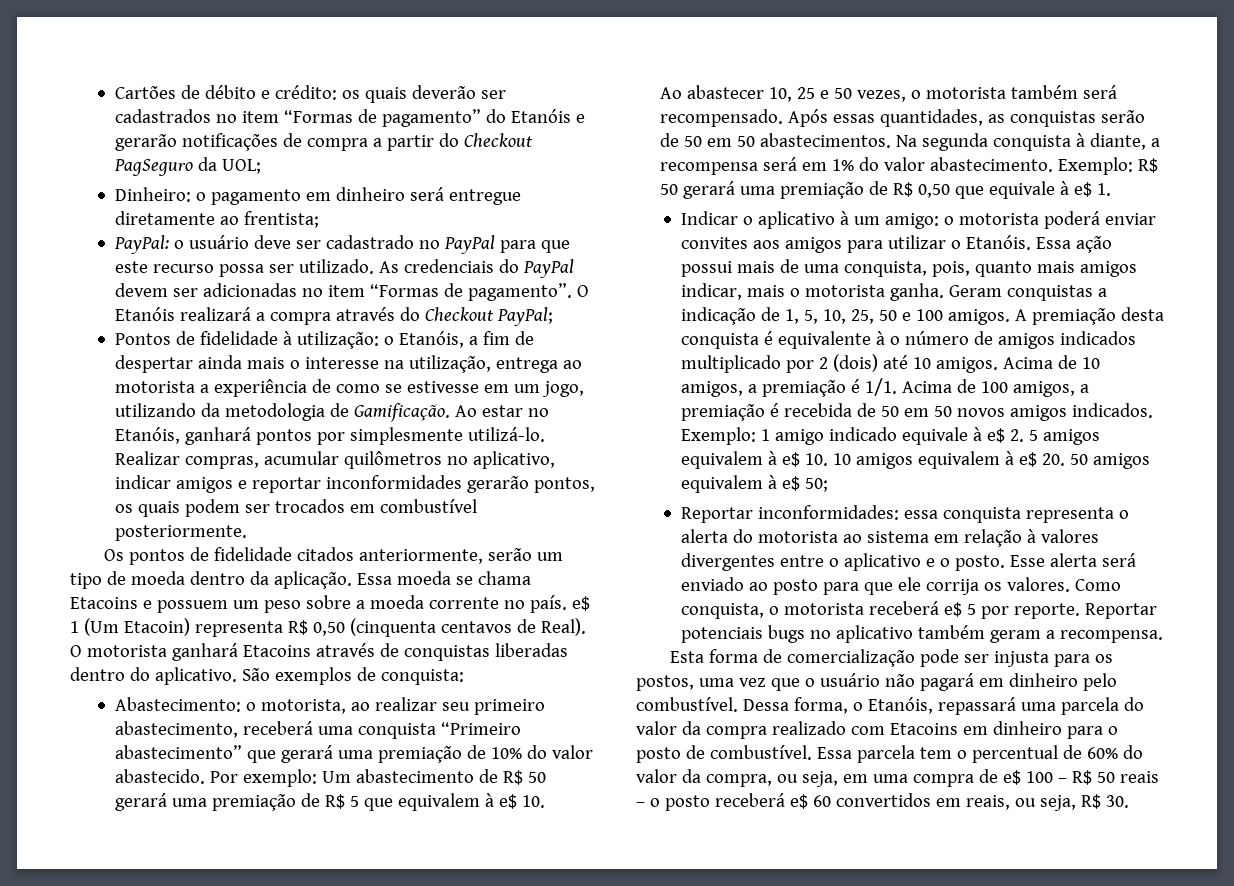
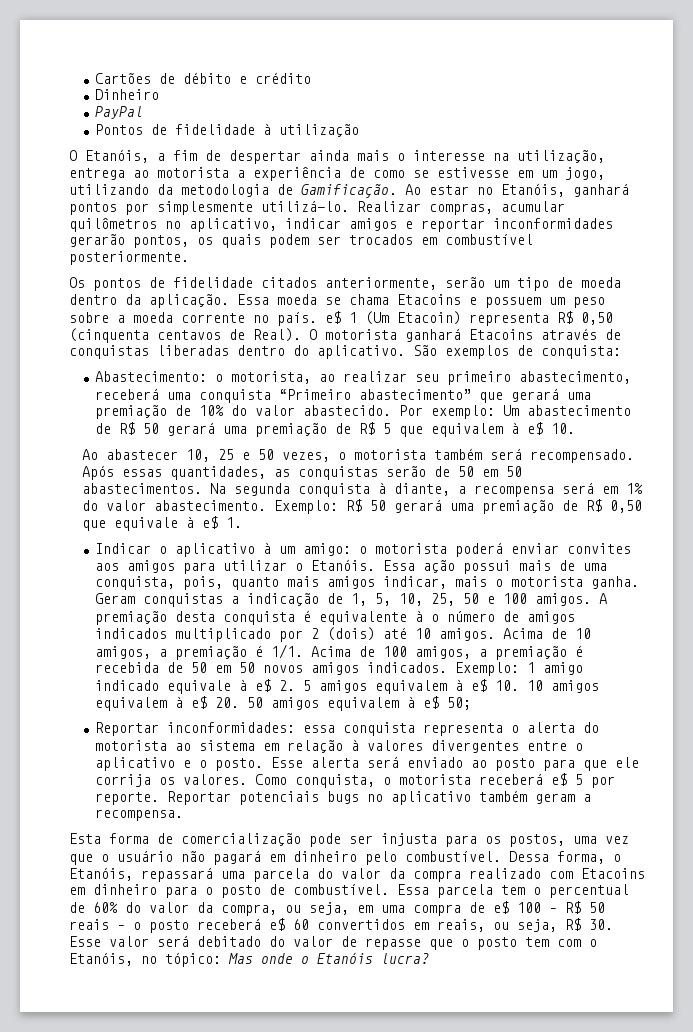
- Cartões de débito e crédito: os quais deverão ser cadastrados no item “Formas de pagamento” do Etanóis e gerarão notificações de compra a partir do Checkout PagSeguro da UOL;
- Dinheiro: o pagamento em dinheiro será entregue diretamente ao frentista;
- PayPal: o usuário deve ser cadastrado no PayPal para que este recurso possa ser utilizado. As credenciais do PayPal devem ser adicionadas no item “Formas de pagamento”. O Etanóis realizará a compra através do Checkout PayPal;
+ Cartões de débito e crédito
+ Dinheiro
+ PayPal
- Pontos de fidelidade à utilização: o Etanóis, a fim de despertar ainda mais o interesse na utilização, entrega ao motorista a experiência de como se estivesse em um jogo, utilizando da metodologia de Gamificação.
+ Pontos de fidelidade à utilização
+ O Etanóis, a fim de despertar ainda mais o interesse na utilização, entrega ao motorista a experiência de como se estivesse em um jogo, utilizando da metodologia de Gamificação.
- Essa parcela tem o percentual de 60% do valor da compra, ou seja, em uma compra de e$ 100 – R$ 50 reais – o posto receberá e$ 60 convertidos em reais, ou seja, R$ 30.
+ Essa parcela tem o percentual de 60% do valor da compra, ou seja, em uma compra de e$ 100 – R$ 50 reais – o posto receberá e$ 60 convertidos em reais, ou seja, R$ 30. Esse valor será debitado do valor de repasse que o posto tem com o Etanóis, no tópico: Mas onde o Etanóis lucra?

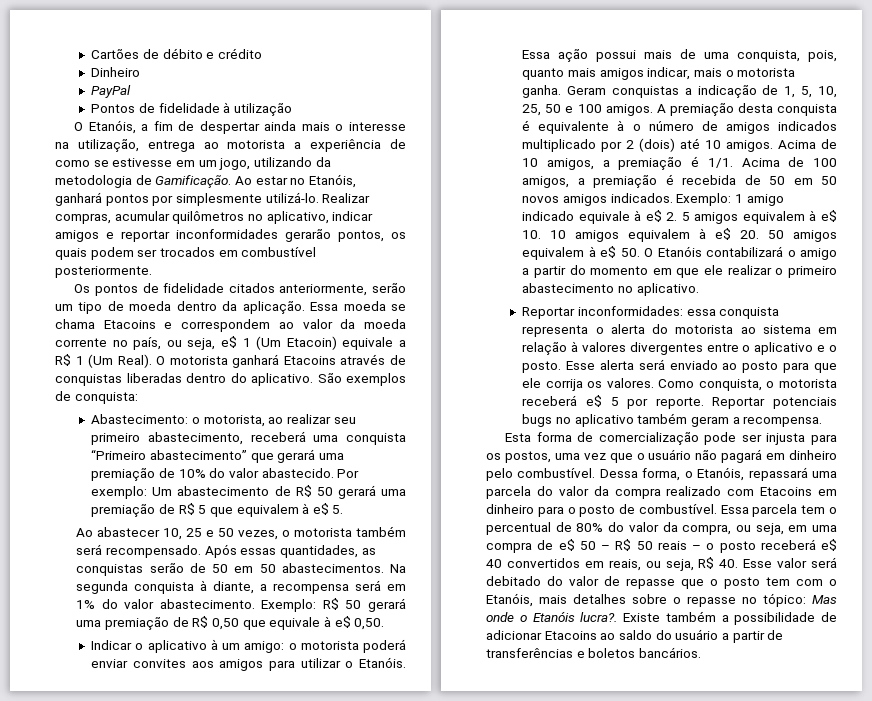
- Essa moeda se chama Etacoins e possuem um peso sobre a moeda corrente no país. e$ 1 (Um Etacoin) representa R$ 0,50 (cinquenta centavos de Real).
+ Essa moeda se chama Etacoins e correspondem ao valor da moeda corrente no país, ou seja, e$ 1 (Um Etacoin) equivale a R$ 1 (Um Real).
- Por exemplo: Um abastecimento de R$ 50 gerará uma premiação de R$ 5 que equivalem à e$ 10.
+ Por exemplo: Um abastecimento de R$ 50 gerará uma premiação de R$ 5 que equivalem à e$ 5.
- Exemplo: R$ 50 gerará uma premiação de R$ 0,50 que equivale à e$ 1.
+ Exemplo: R$ 50 gerará uma premiação de R$ 0,50 que equivale à e$ 0,50.
- Exemplo: 1 amigo indicado equivale à e$ 2. 5 amigos equivalem à e$ 10. 10 amigos equivalem à e$ 20. 50 amigos equivalem à e$ 50;
+ Exemplo: 1 amigo indicado equivale à e$ 2. 5 amigos equivalem à e$ 10. 10 amigos equivalem à e$ 20. 50 amigos equivalem à e$ 50. O Etanóis contabilizará o amigo a partir do momento em que ele realizar o primeiro abastecimento no aplicativo.
- Essa parcela tem o percentual de 60% do valor da compra, ou seja, em uma compra de e$ 100 – R$ 50 reais – o posto receberá e$ 60 convertidos em reais, ou seja, R$ 30. Esse valor será debitado do valor de repasse que o posto tem com o Etanóis, no tópico: Mas onde o Etanóis lucra?
+ Essa parcela tem o percentual de 80% do valor da compra, ou seja, em uma compra de e$ 50 – R$ 50 reais – o posto receberá e$ 40 convertidos em reais, ou seja, R$ 40. Esse valor será debitado do valor de repasse que o posto tem com o Etanóis, mais detalhes sobre o repasse no tópico: Mas onde o Etanóis lucra?. Existe também a possibilidade de adicionar Etacoins ao saldo do usuário a partir de transferências e boletos bancários.

